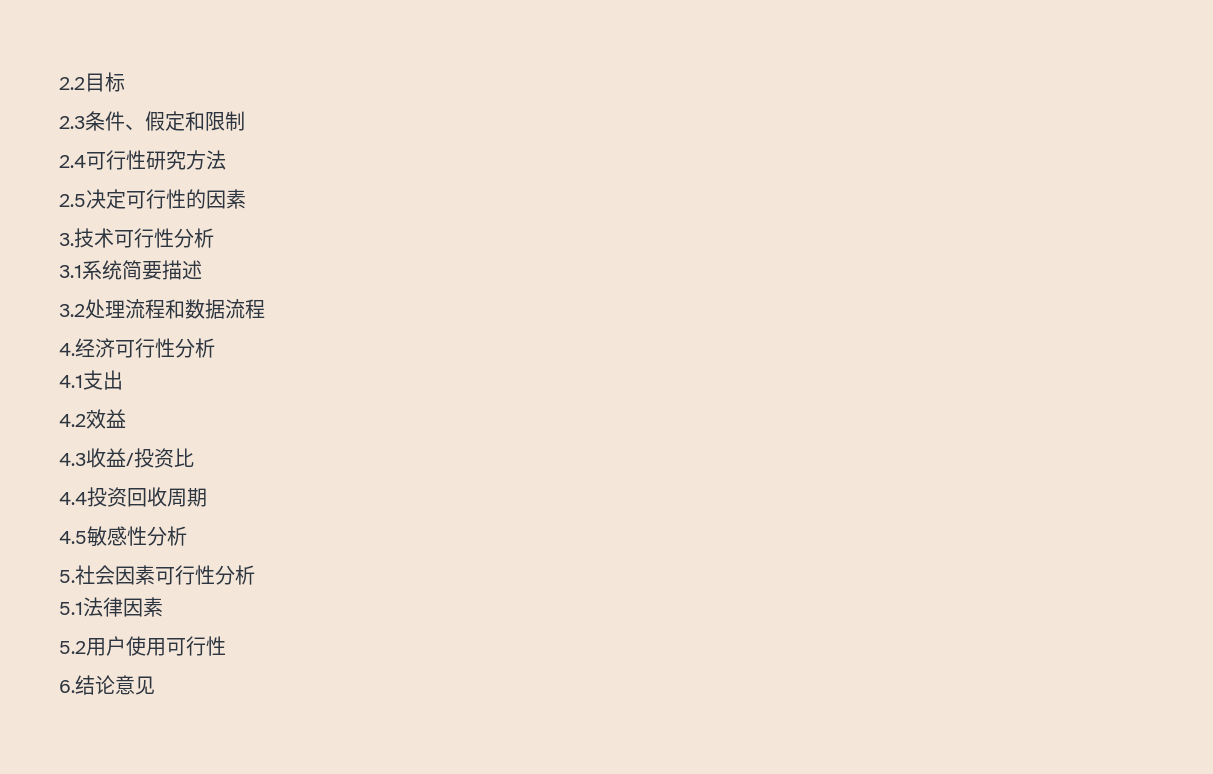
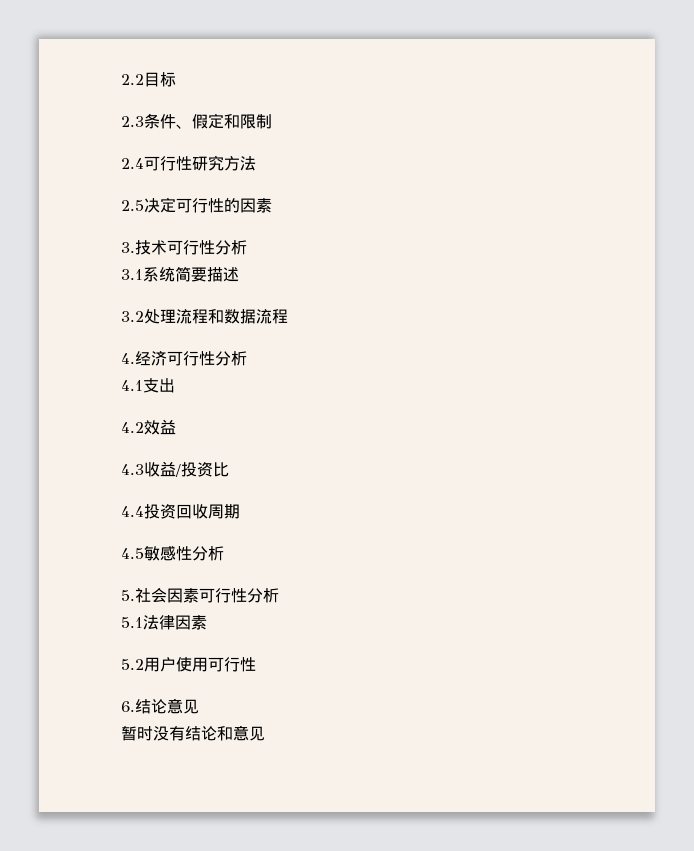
+ 暂时没有结论和意见

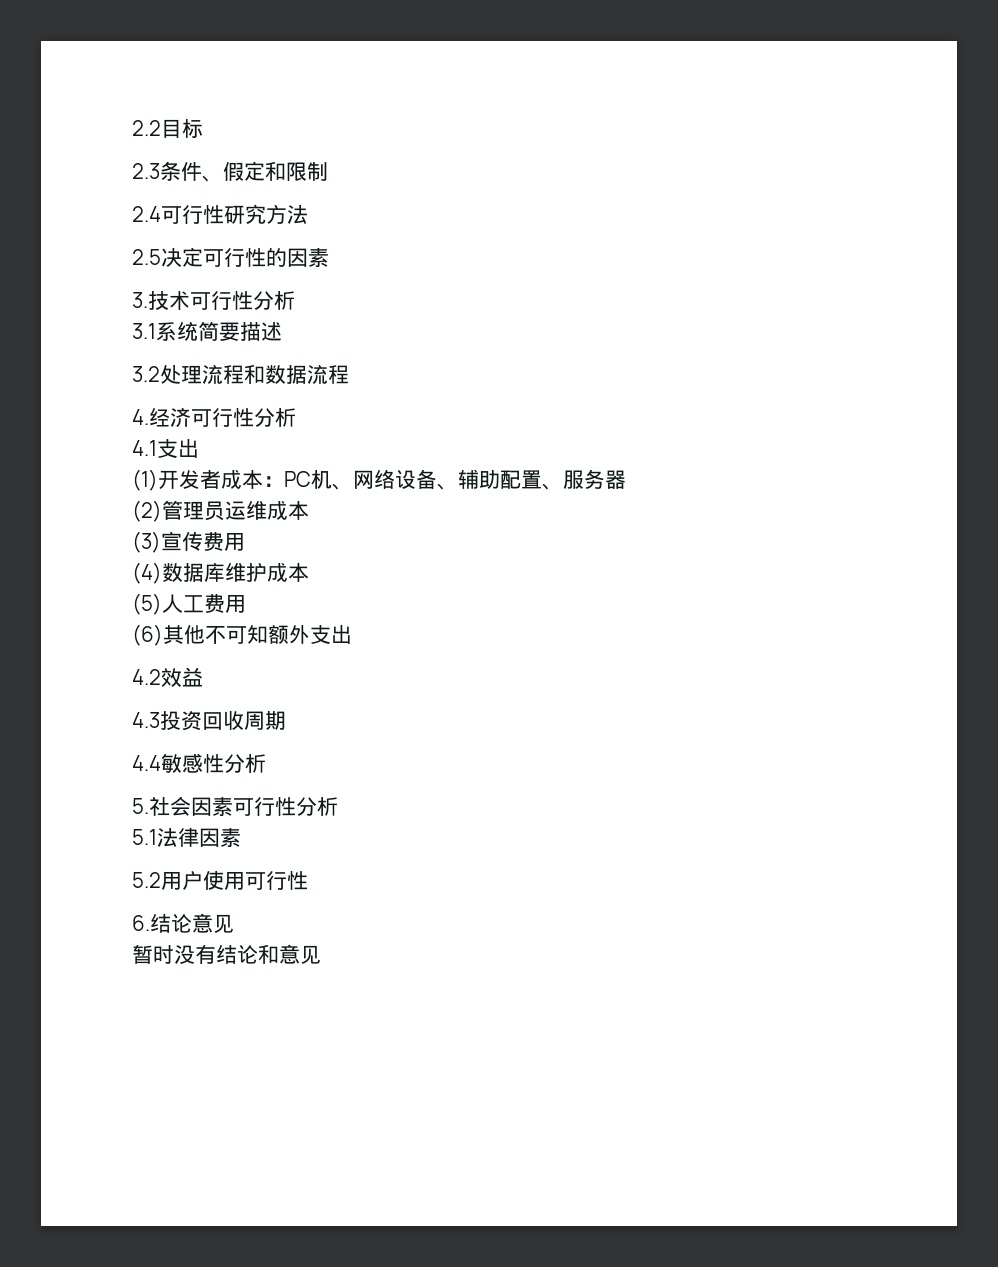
+ (1)开发者成本：PC机、网络设备、辅助配置、服务器
+ (2)管理员运维成本
+ (3)宣传费用
+ (4)数据库维护成本
+ (5)人工费用
+ (6)其他不可知额外支出
- 4.3收益/投资比
- 4.4投资回收周期
+ 4.3投资回收周期
- 4.5敏感性分析
+ 4.4敏感性分析

